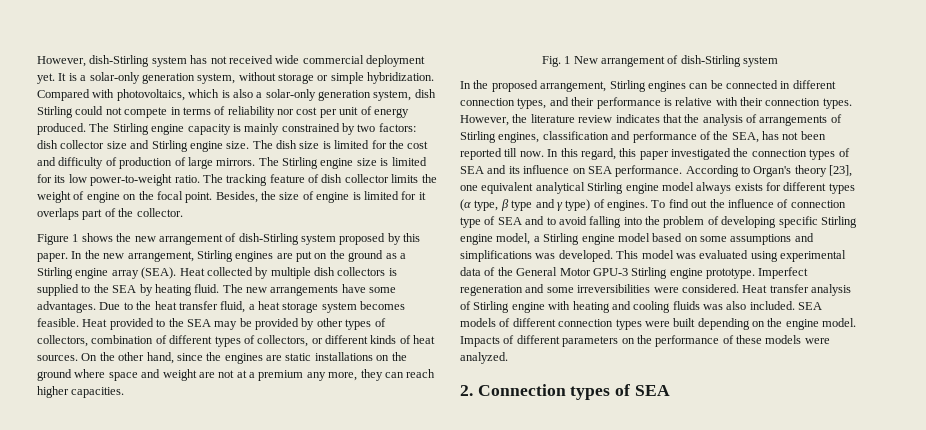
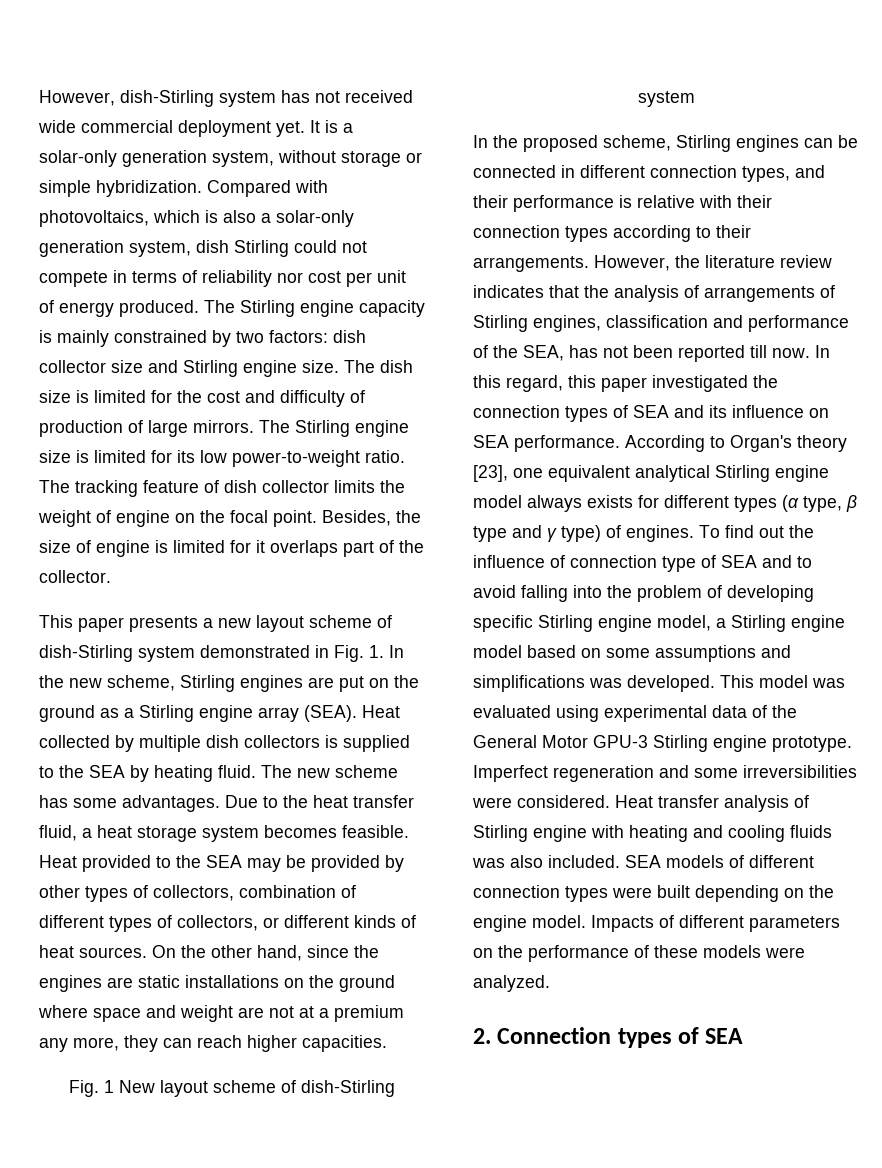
- Figure 1 shows the new arrangement of dish-Stirling system proposed by this paper. In the new arrangement, Stirling engines are put on the ground as a Stirling engine array (SEA).
+ This paper presents a new layout scheme of dish-Stirling system demonstrated in Fig. 1. In the new scheme, Stirling engines are put on the ground as a Stirling engine array (SEA).
- The new arrangements have some advantages.
+ The new scheme has some advantages.
- Fig. 1 New arrangement of dish-Stirling system
+ Fig. 1 New layout scheme of dish-Stirling system
- In the proposed arrangement, Stirling engines can be connected in different connection types, and their performance is relative with their connection types.
+ In the proposed scheme, Stirling engines can be connected in different connection types, and their performance is relative with their connection types according to their arrangements.

